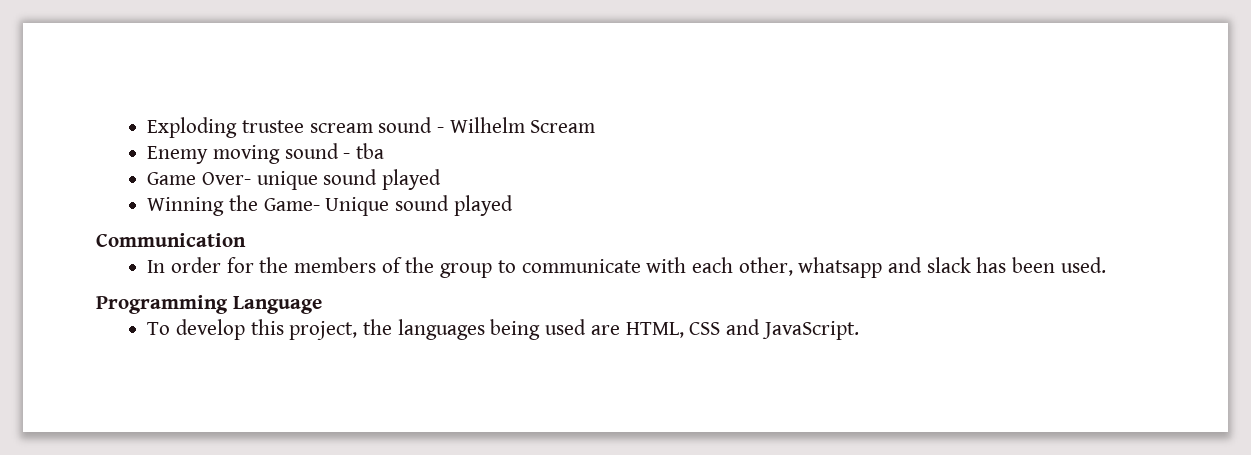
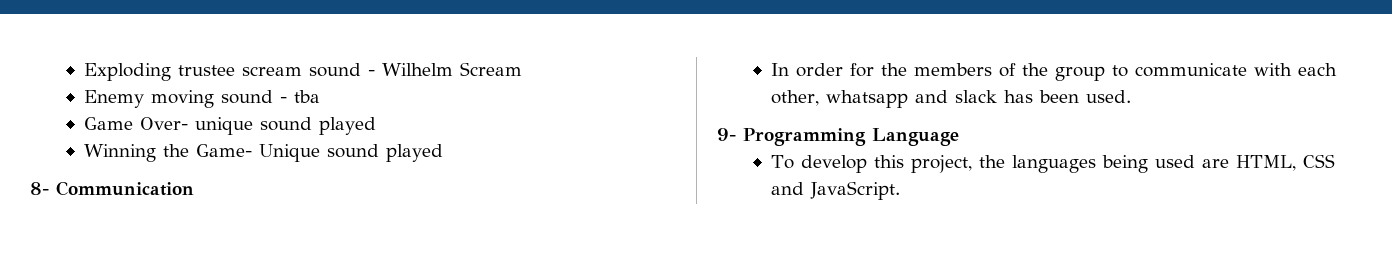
- Communication
+ 8- Communication
- Programming Language
+ 9- Programming Language

